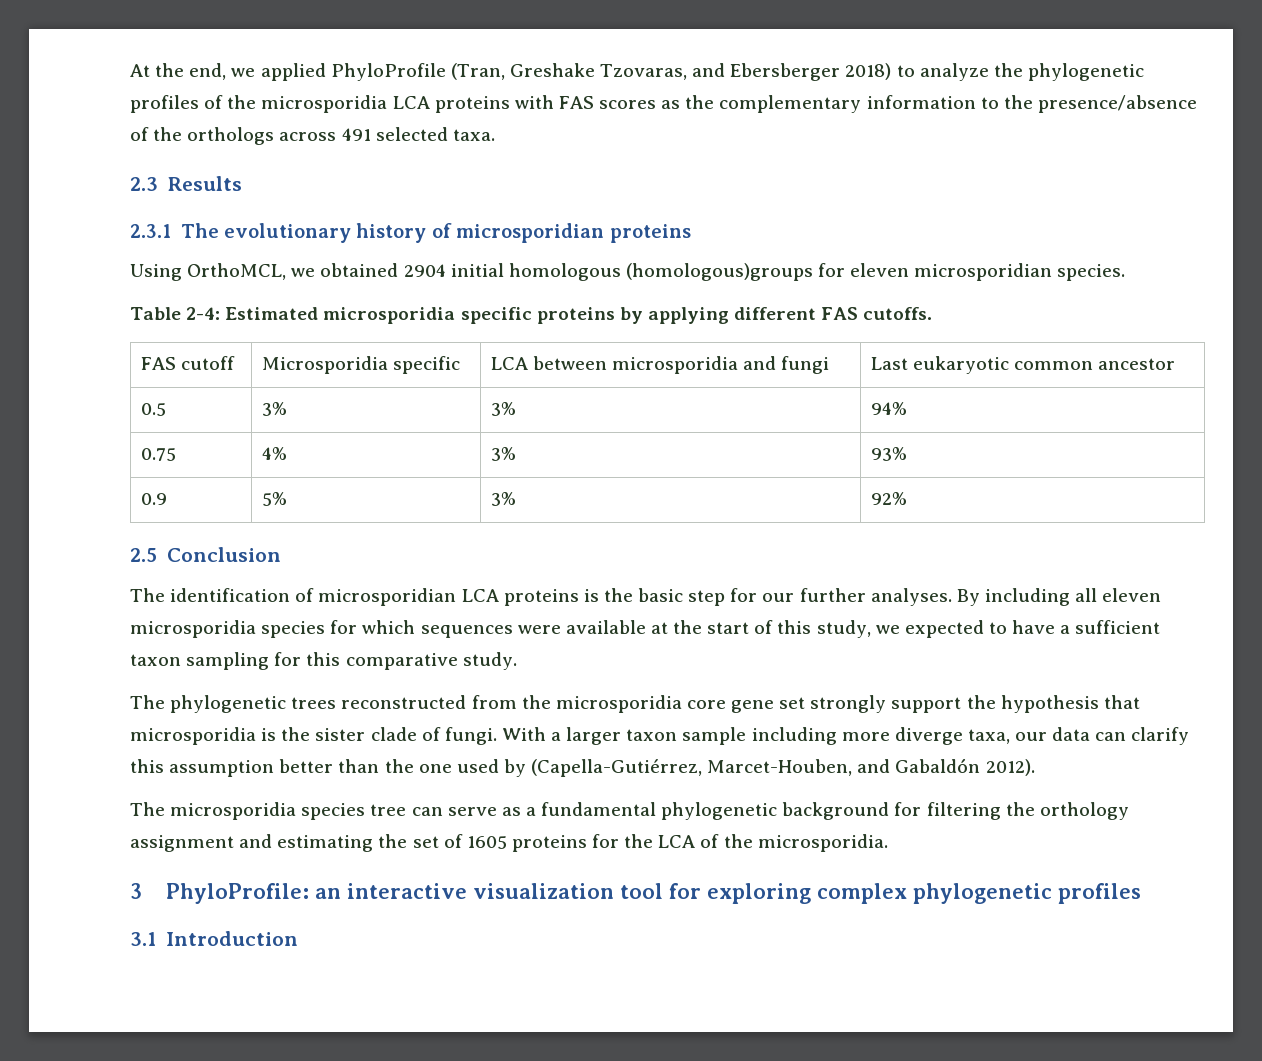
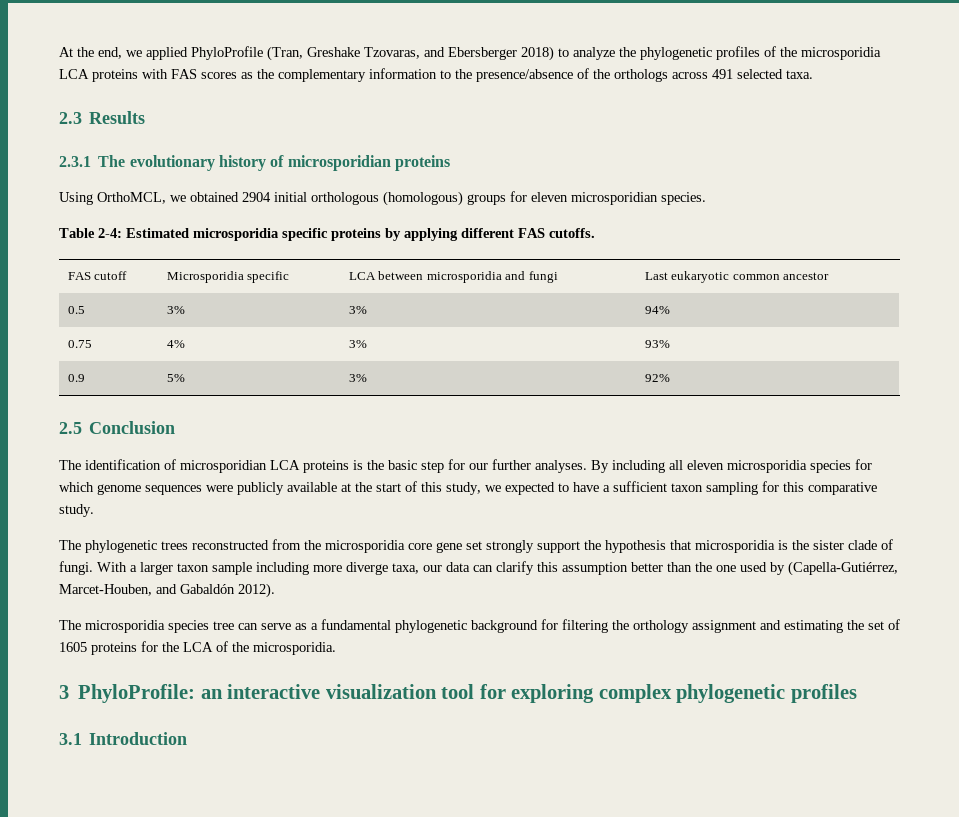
- Using OrthoMCL, we obtained 2904 initial homologous (homologous)groups for eleven microsporidian species.
+ Using OrthoMCL, we obtained 2904 initial orthologous (homologous) groups for eleven microsporidian species.
- By including all eleven microsporidia species for which sequences were available at the start of this study, we expected to have a sufficient taxon sampling for this comparative study.
+ By including all eleven microsporidia species for which genome sequences were publicly available at the start of this study, we expected to have a sufficient taxon sampling for this comparative study.

